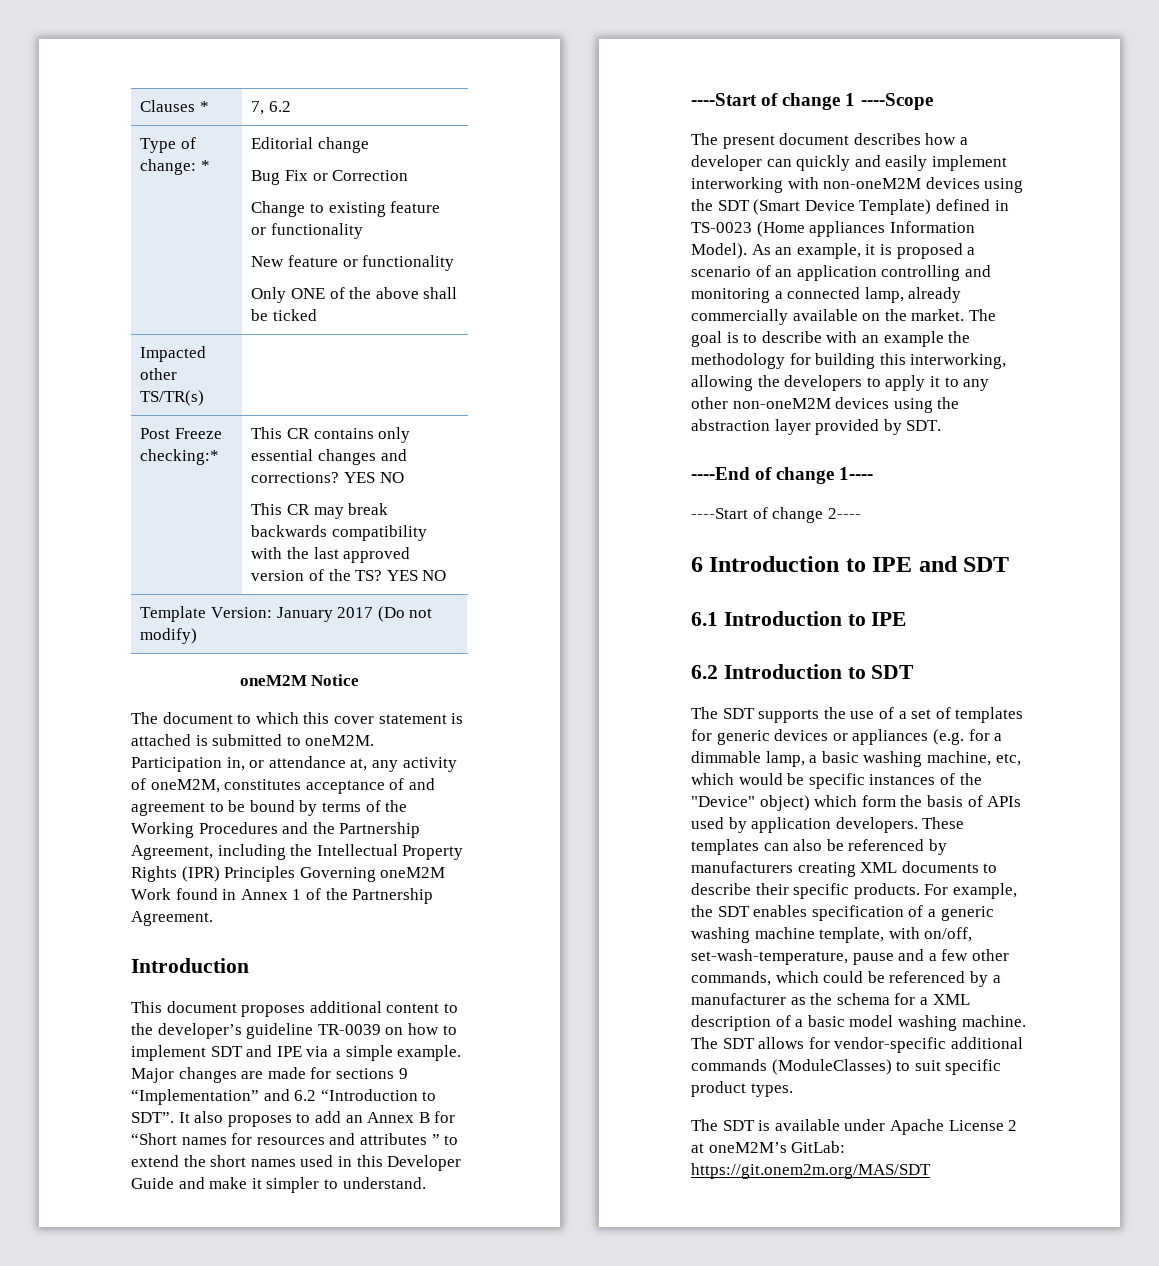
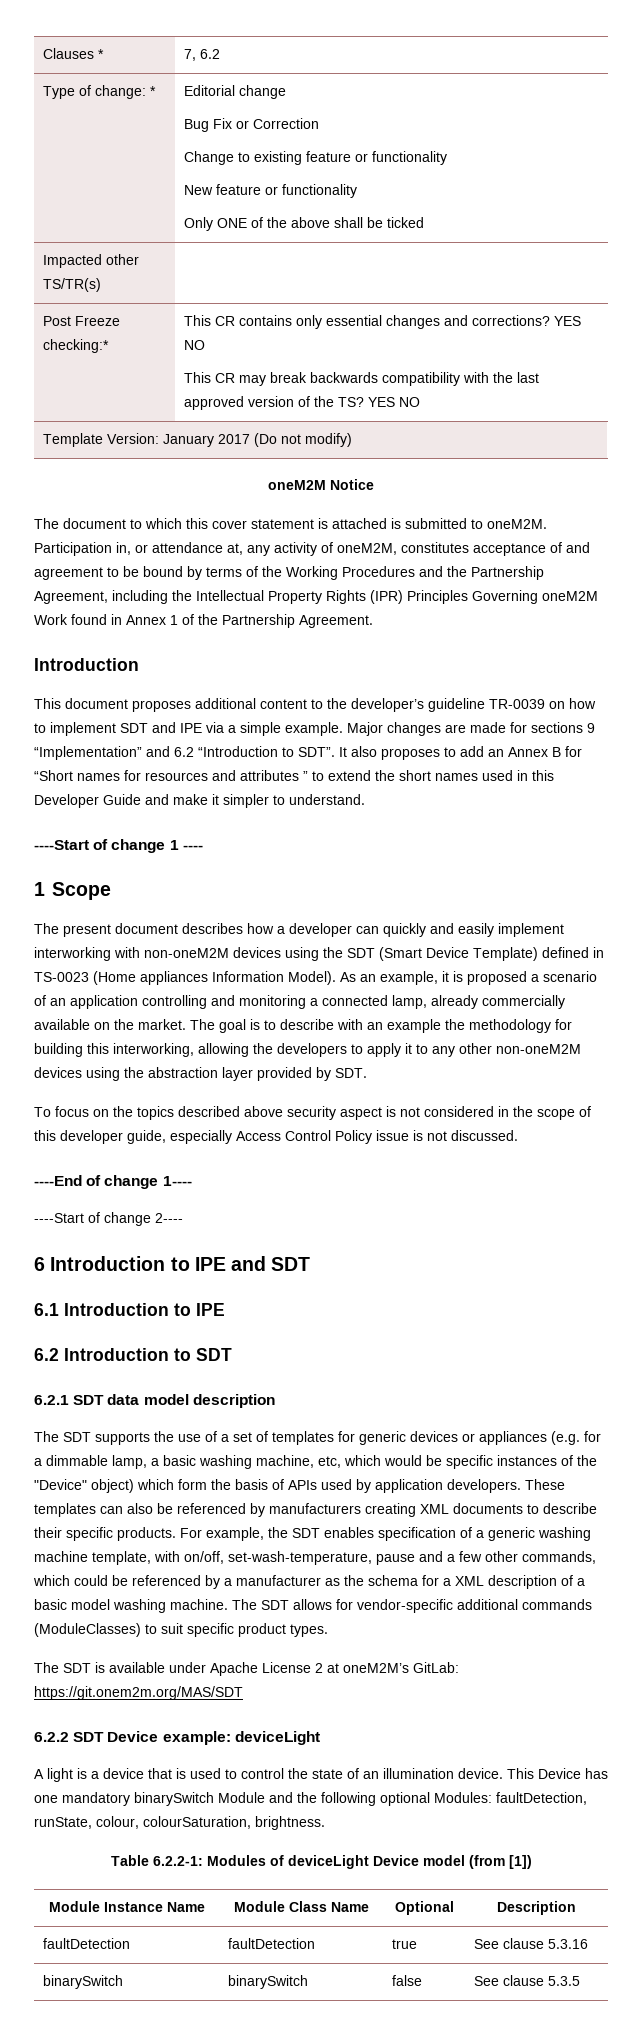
- ----Start of change 1 ----Scope
+ ----Start of change 1 ----
+ 1 Scope
+ To focus on the topics described above security aspect is not considered in the scope of this developer guide, especially Access Control Policy issue is not discussed.
+ 6.2.1 SDT data model description
+ 6.2.2 SDT Device example: deviceLight
+ A light is a device that is used to control the state of an illumination device. This Device has one mandatory binarySwitch Module and the following optional Modules: faultDetection, runState, colour, colourSaturation, brightness.
+ Table 6.2.2-1: Modules of deviceLight Device model (from [1])
+ Module Instance Name | Module Class Name | Optional | Description
+ faultDetection | faultDetection | true | See clause 5.3.16
+ binarySwitch | binarySwitch | false | See clause 5.3.5

